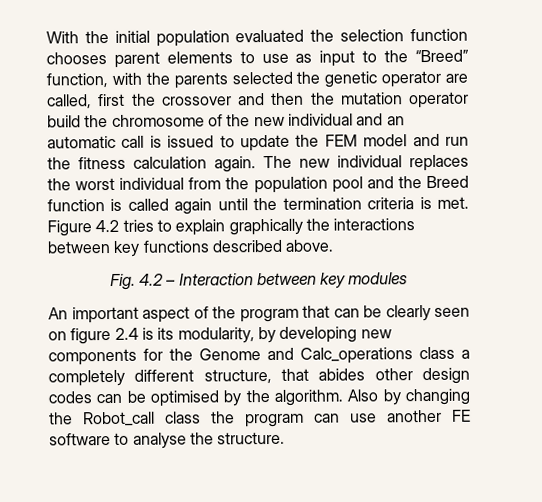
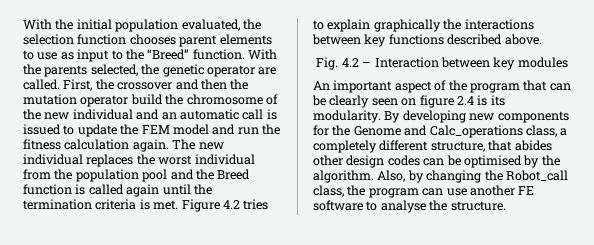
- With the initial population evaluated the selection function chooses parent elements to use as input to the “Breed” function, with the parents selected the genetic operator are called, first the crossover and then the mutation operator build the chromosome of the new individual and an automatic call is issued to update the FEM model and run the fitness calculation again.
+ With the initial population evaluated, the selection function chooses parent elements to use as input to the “Breed” function. With the parents selected, the genetic operator are called. First, the crossover and then the mutation operator build the chromosome of the new individual and an automatic call is issued to update the FEM model and run the fitness calculation again.
- An important aspect of the program that can be clearly seen on figure 2.4 is its modularity, by developing new components for the Genome and Calc_operations class a completely different structure, that abides other design codes can be optimised by the algorithm.
+ An important aspect of the program that can be clearly seen on figure 2.4 is its modularity. By developing new components for the Genome and Calc_operations class, a completely different structure, that abides other design codes can be optimised by the algorithm.
- Also by changing the Robot_call class the program can use another FE software to analyse the structure.
+ Also, by changing the Robot_call class, the program can use another FE software to analyse the structure.

